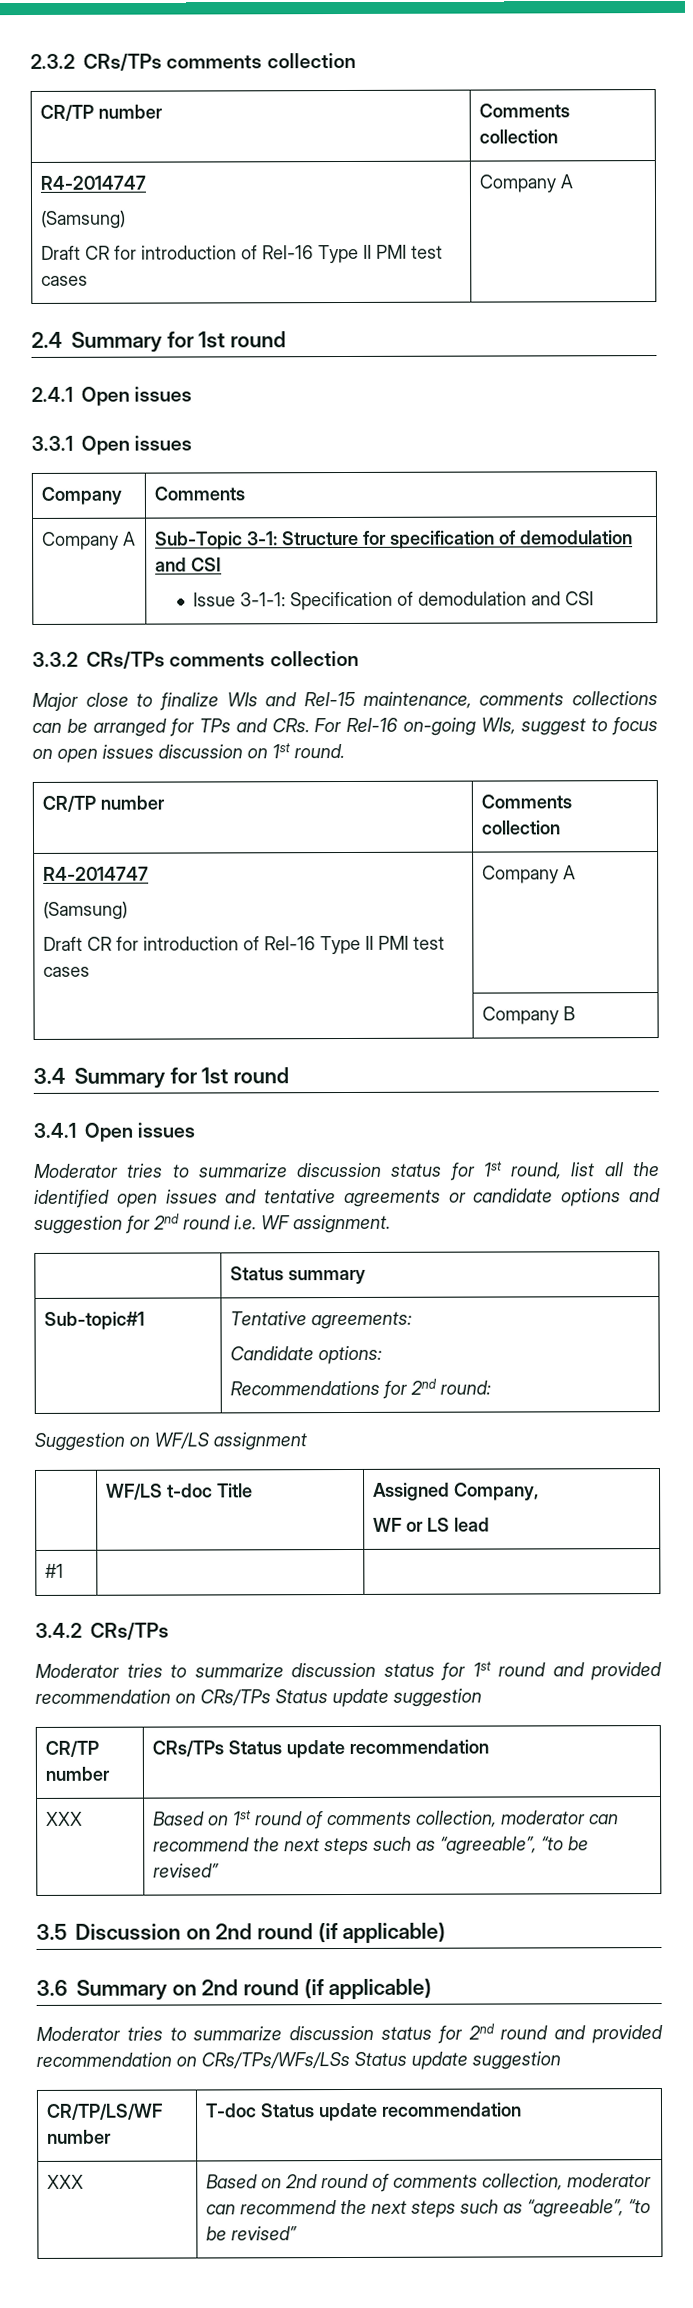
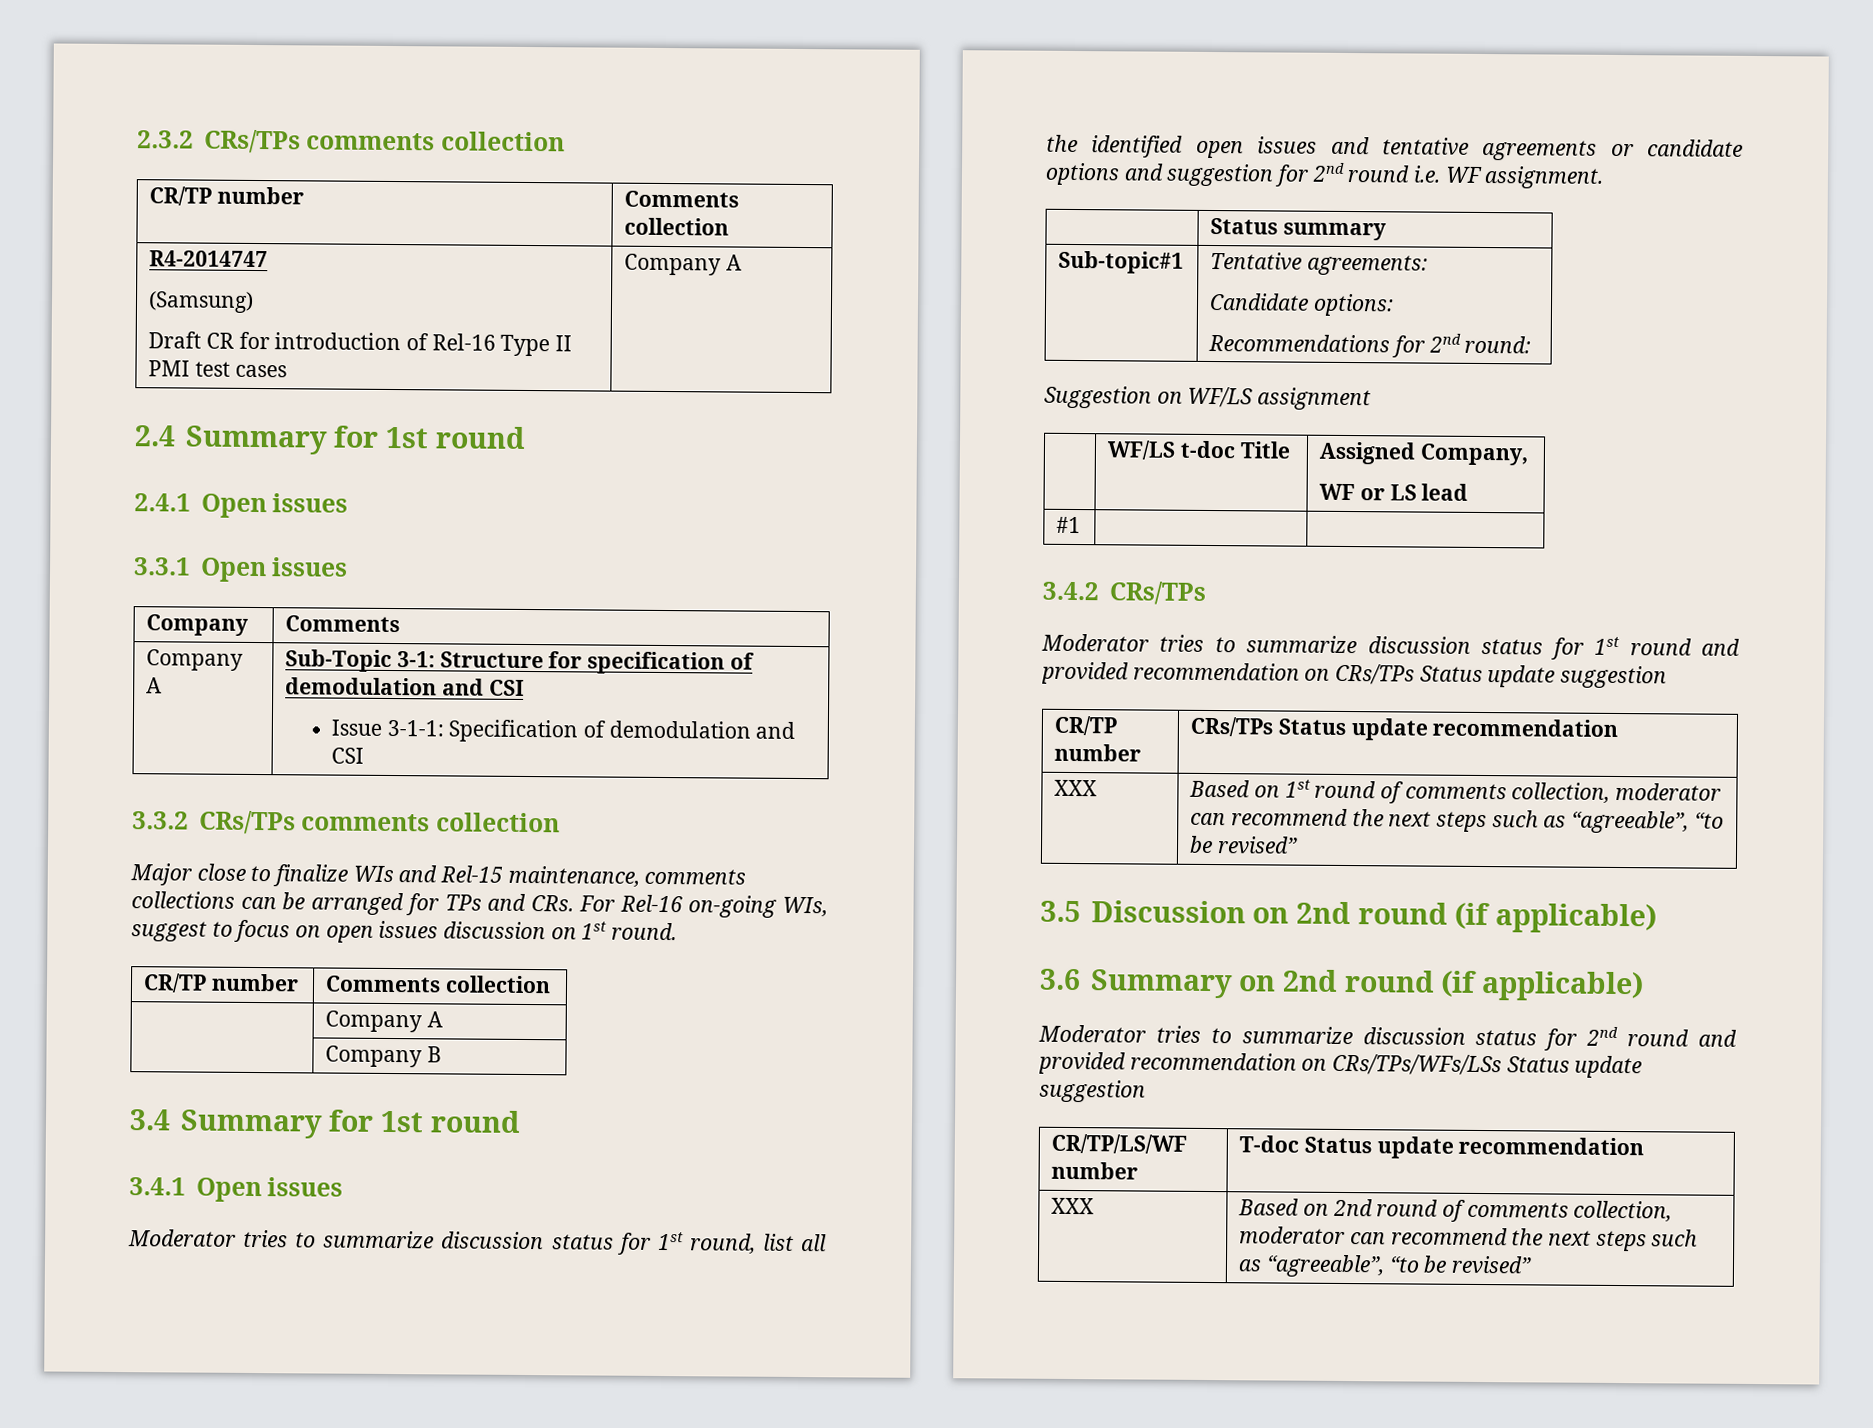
  Major close to finalize WIs and Rel-15 maintenance, comments collections can be arranged for TPs and CRs. For Rel-16 on-going WIs, suggest to focus on open issues discussion on 1st round.
  CR/TP number | Comments collection
- R4-2014747
- (Samsung)
- Draft CR for introduction of Rel-16 Type II PMI test cases | Company A
+ | Company A

